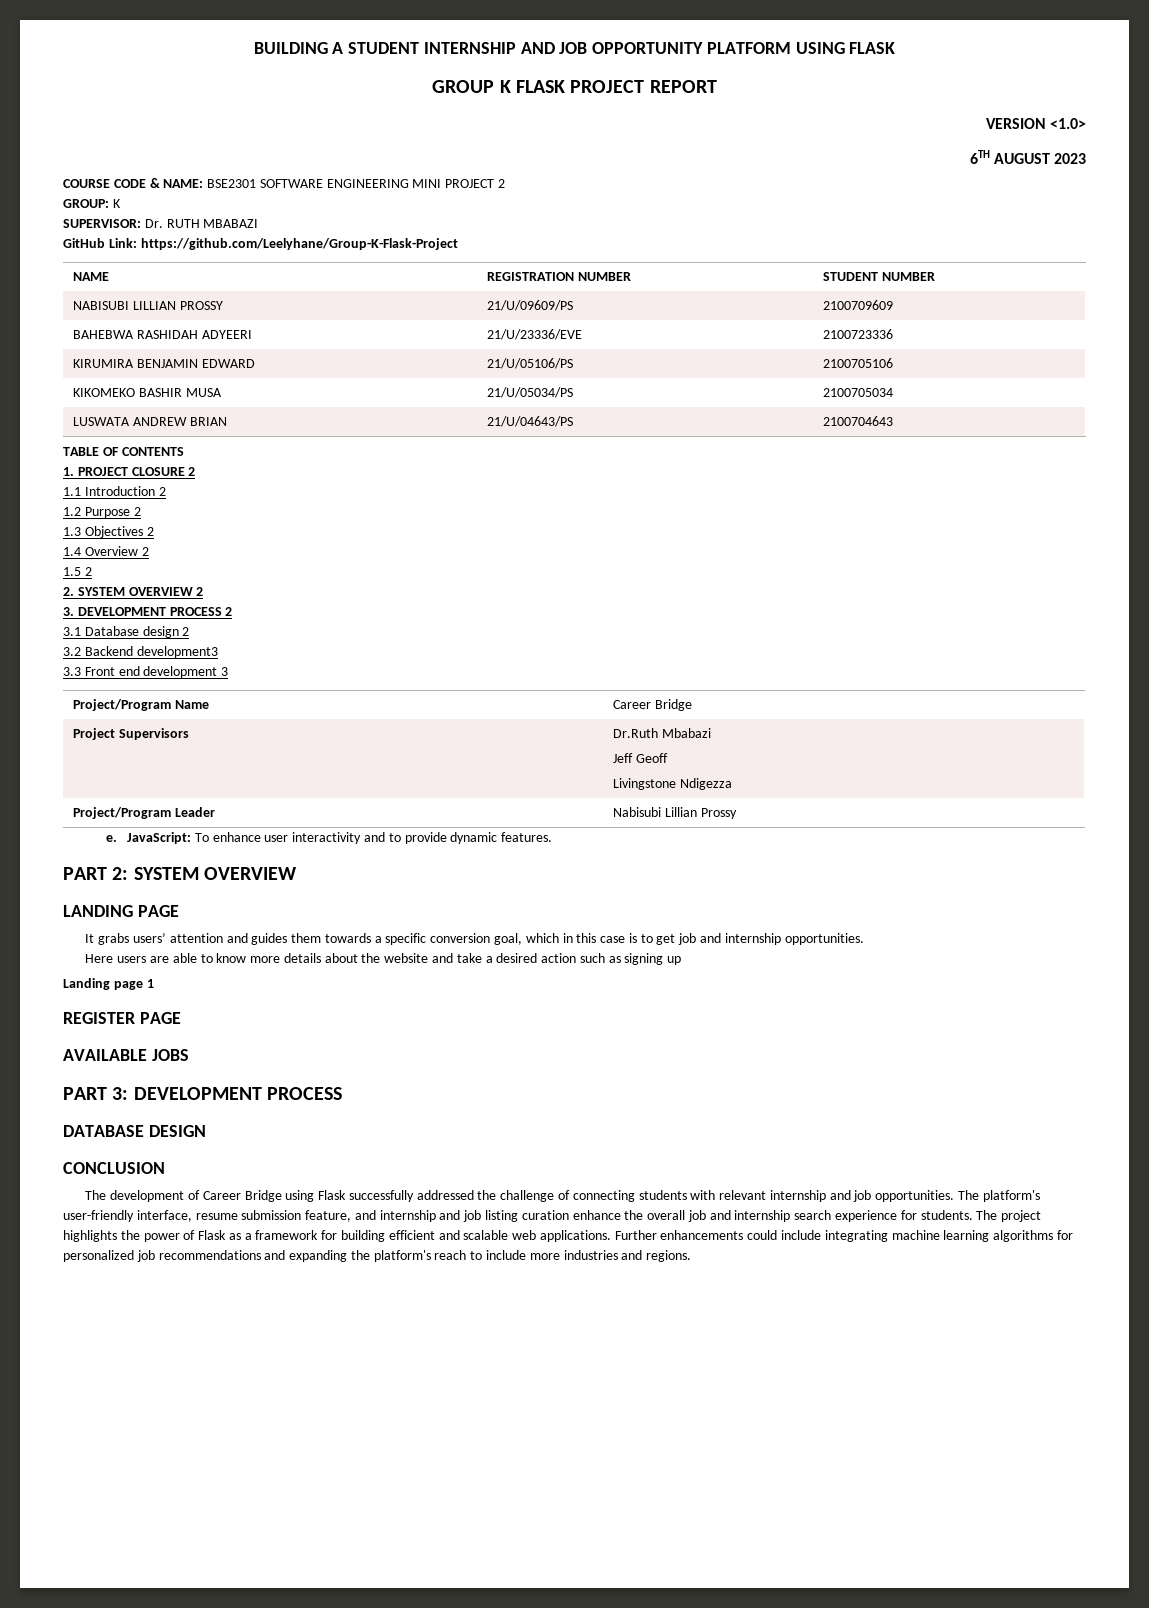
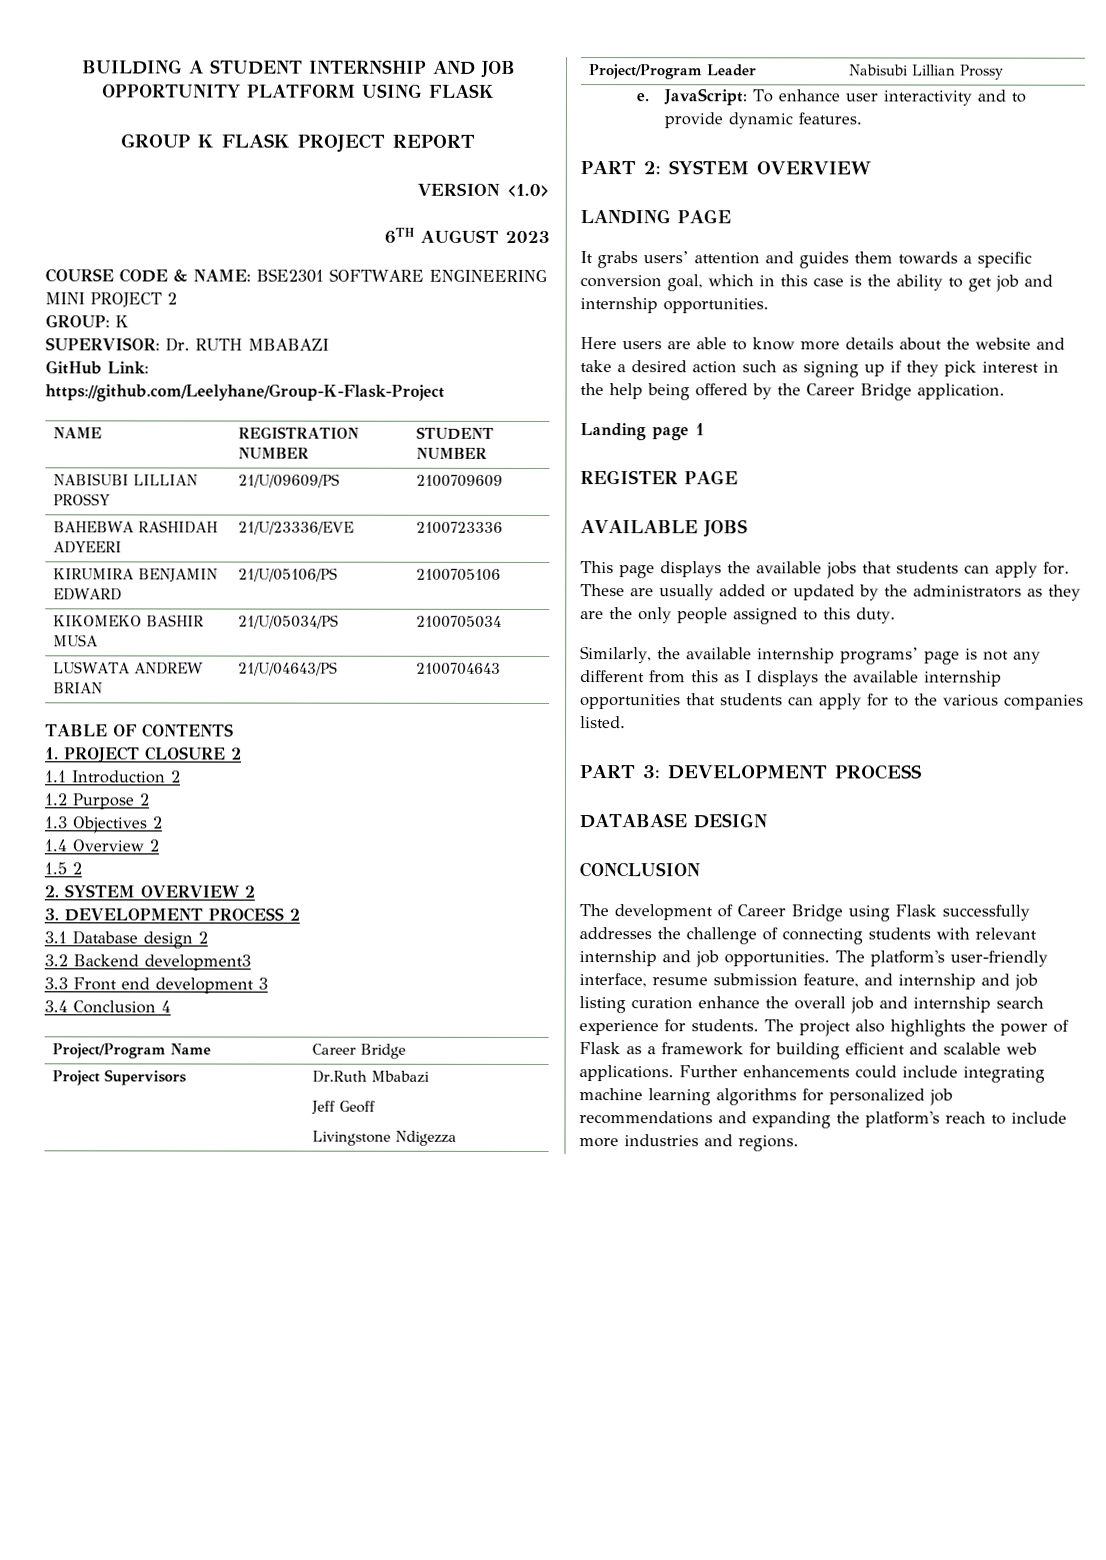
+ 3.4 Conclusion 4
- It grabs users’ attention and guides them towards a specific conversion goal, which in this case is to get job and internship opportunities.
+ It grabs users’ attention and guides them towards a specific conversion goal, which in this case is the ability to get job and internship opportunities.
- Here users are able to know more details about the website and take a desired action such as signing up
+ Here users are able to know more details about the website and take a desired action such as signing up if they pick interest in the help being offered by the Career Bridge application.
+ This page displays the available jobs that students can apply for. These are usually added or updated by the administrators as they are the only people assigned to this duty.
+ Similarly, the available internship programs’ page is not any different from this as I displays the available internship opportunities that students can apply for to the various companies listed.
- The development of Career Bridge using Flask successfully addressed the challenge of connecting students with relevant internship and job opportunities.
+ The development of Career Bridge using Flask successfully addresses the challenge of connecting students with relevant internship and job opportunities.
- The project highlights the power of Flask as a framework for building efficient and scalable web applications.
+ The project also highlights the power of Flask as a framework for building efficient and scalable web applications.

